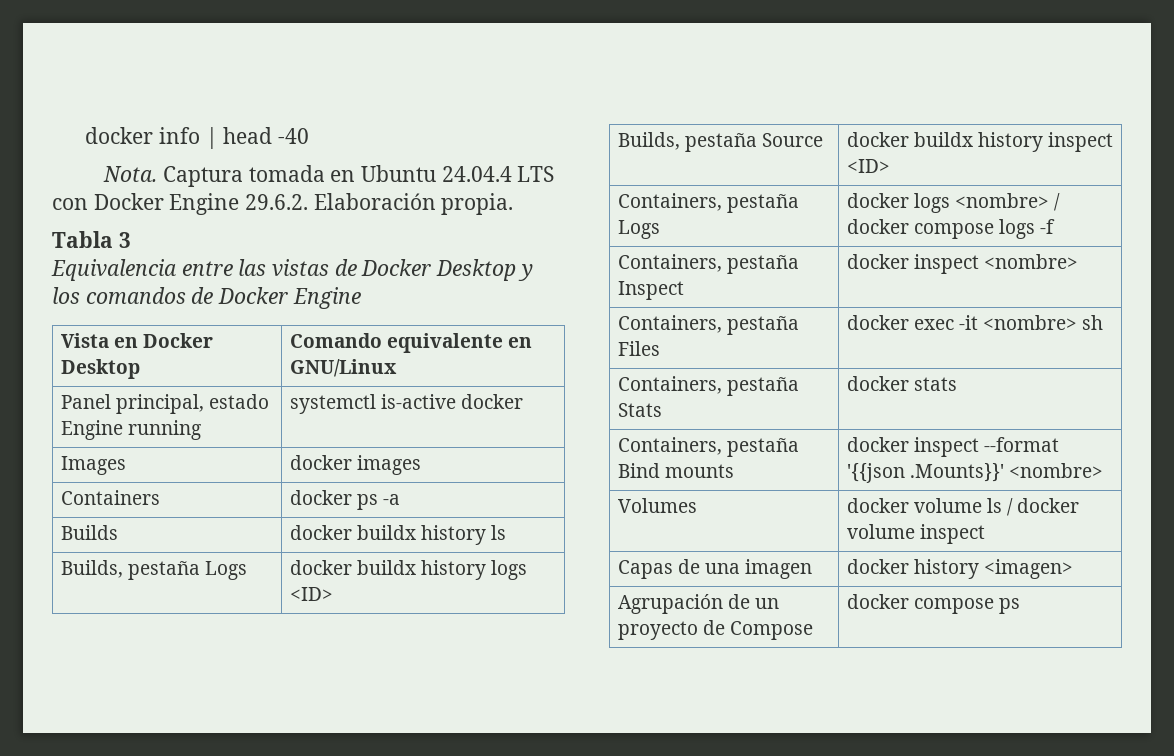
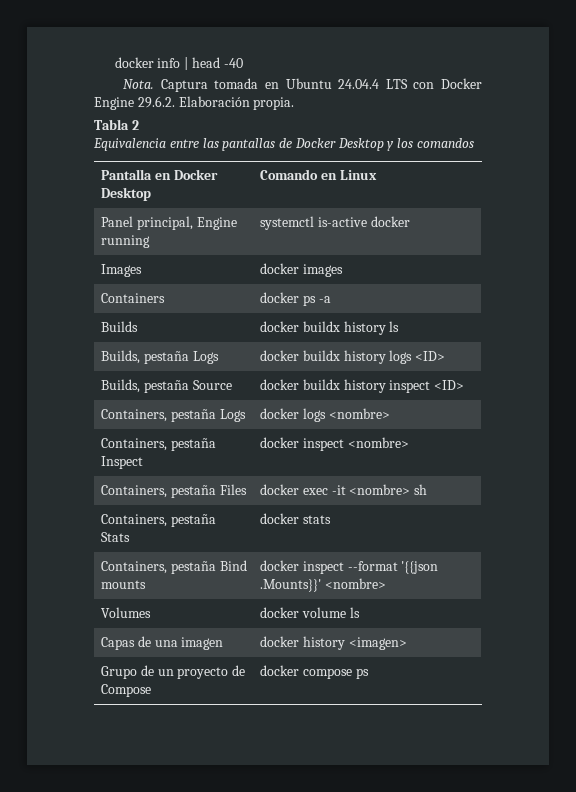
- Tabla 3
+ Tabla 2
- Equivalencia entre las vistas de Docker Desktop y los comandos de Docker Engine
- Vista en Docker Desktop | Comando equivalente en GNU/Linux
+ Equivalencia entre las pantallas de Docker Desktop y los comandos
+ Pantalla en Docker Desktop | Comando en Linux
- Panel principal, estado Engine running | systemctl is-active docker
+ Panel principal, Engine running | systemctl is-active docker
- Containers, pestaña Logs | docker logs <nombre> / docker compose logs -f
+ Containers, pestaña Logs | docker logs <nombre>
- Volumes | docker volume ls / docker volume inspect
+ Volumes | docker volume ls
- Agrupación de un proyecto de Compose | docker compose ps
+ Grupo de un proyecto de Compose | docker compose ps

